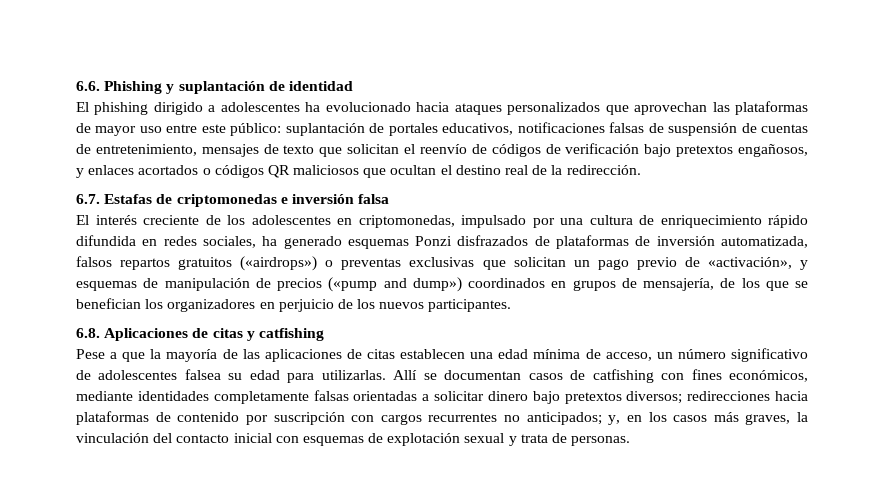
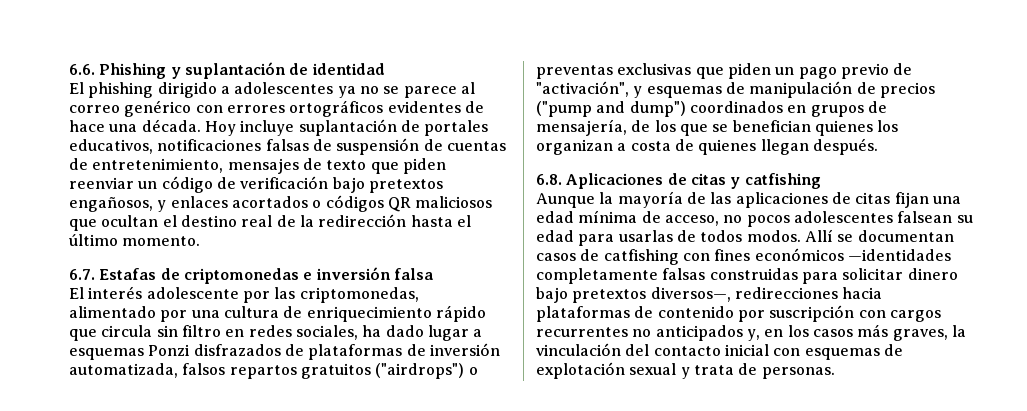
- El phishing dirigido a adolescentes ha evolucionado hacia ataques personalizados que aprovechan las plataformas de mayor uso entre este público: suplantación de portales educativos, notificaciones falsas de suspensión de cuentas de entretenimiento, mensajes de texto que solicitan el reenvío de códigos de verificación bajo pretextos engañosos, y enlaces acortados o códigos QR maliciosos que ocultan el destino real de la redirección.
+ El phishing dirigido a adolescentes ya no se parece al correo genérico con errores ortográficos evidentes de hace una década. Hoy incluye suplantación de portales educativos, notificaciones falsas de suspensión de cuentas de entretenimiento, mensajes de texto que piden reenviar un código de verificación bajo pretextos engañosos, y enlaces acortados o códigos QR maliciosos que ocultan el destino real de la redirección hasta el último momento.
- El interés creciente de los adolescentes en criptomonedas, impulsado por una cultura de enriquecimiento rápido difundida en redes sociales, ha generado esquemas Ponzi disfrazados de plataformas de inversión automatizada, falsos repartos gratuitos («airdrops») o preventas exclusivas que solicitan un pago previo de «activación», y esquemas de manipulación de precios («pump and dump») coordinados en grupos de mensajería, de los que se benefician los organizadores en perjuicio de los nuevos participantes.
+ El interés adolescente por las criptomonedas, alimentado por una cultura de enriquecimiento rápido que circula sin filtro en redes sociales, ha dado lugar a esquemas Ponzi disfrazados de plataformas de inversión automatizada, falsos repartos gratuitos ("airdrops") o preventas exclusivas que piden un pago previo de "activación", y esquemas de manipulación de precios ("pump and dump") coordinados en grupos de mensajería, de los que se benefician quienes los organizan a costa de quienes llegan después.
- Pese a que la mayoría de las aplicaciones de citas establecen una edad mínima de acceso, un número significativo de adolescentes falsea su edad para utilizarlas.
+ Aunque la mayoría de las aplicaciones de citas fijan una edad mínima de acceso, no pocos adolescentes falsean su edad para usarlas de todos modos.
- Allí se documentan casos de catfishing con fines económicos, mediante identidades completamente falsas orientadas a solicitar dinero bajo pretextos diversos; redirecciones hacia plataformas de contenido por suscripción con cargos recurrentes no anticipados; y, en los casos más graves, la vinculación del contacto inicial con esquemas de explotación sexual y trata de personas.
+ Allí se documentan casos de catfishing con fines económicos —identidades completamente falsas construidas para solicitar dinero bajo pretextos diversos—, redirecciones hacia plataformas de contenido por suscripción con cargos recurrentes no anticipados y, en los casos más graves, la vinculación del contacto inicial con esquemas de explotación sexual y trata de personas.

